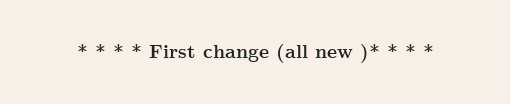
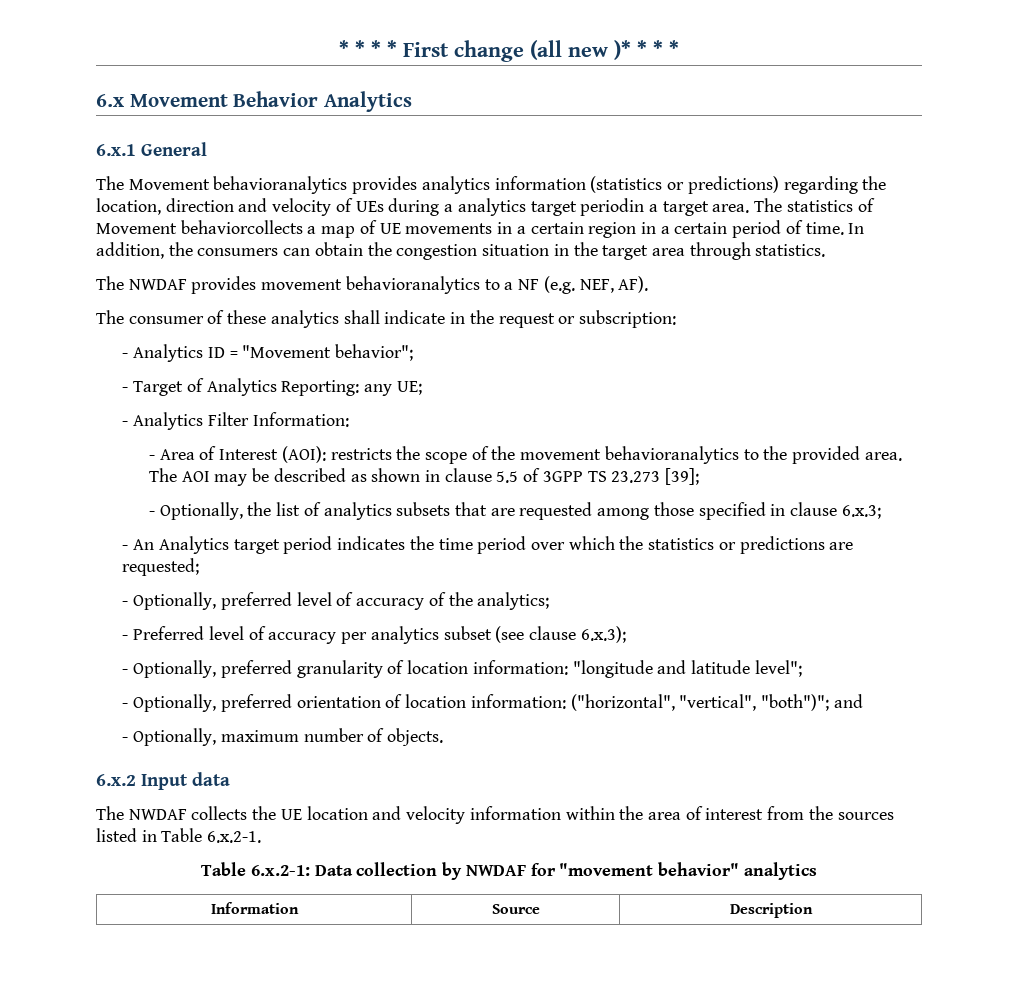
+ 6.x Movement Behavior Analytics
+ 6.x.1 General
+ The Movement behavioranalytics provides analytics information (statistics or predictions) regarding the location, direction and velocity of UEs during a analytics target periodin a target area. The statistics of Movement behaviorcollects a map of UE movements in a certain region in a certain period of time. In addition, the consumers can obtain the congestion situation in the target area through statistics.
+ The NWDAF provides movement behavioranalytics to a NF (e.g. NEF, AF).
+ The consumer of these analytics shall indicate in the request or subscription:
+ - Analytics ID = "Movement behavior";
+ - Target of Analytics Reporting: any UE;
+ - Analytics Filter Information:
+ - Area of Interest (AOI): restricts the scope of the movement behavioranalytics to the provided area. The AOI may be described as shown in clause 5.5 of 3GPP TS 23.273 [39];
+ - Optionally, the list of analytics subsets that are requested among those specified in clause 6.x.3;
+ - An Analytics target period indicates the time period over which the statistics or predictions are requested;
+ - Optionally, preferred level of accuracy of the analytics;
+ - Preferred level of accuracy per analytics subset (see clause 6.x.3);
+ - Optionally, preferred granularity of location information: "longitude and latitude level";
+ - Optionally, preferred orientation of location information: ("horizontal", "vertical", "both")"; and
+ - Optionally, maximum number of objects.
+ 6.x.2 Input data
+ The NWDAF collects the UE location and velocity information within the area of interest from the sources listed in Table 6.x.2-1.
+ Table 6.x.2-1: Data collection by NWDAF for "movement behavior" analytics
+ Information | Source | Description

